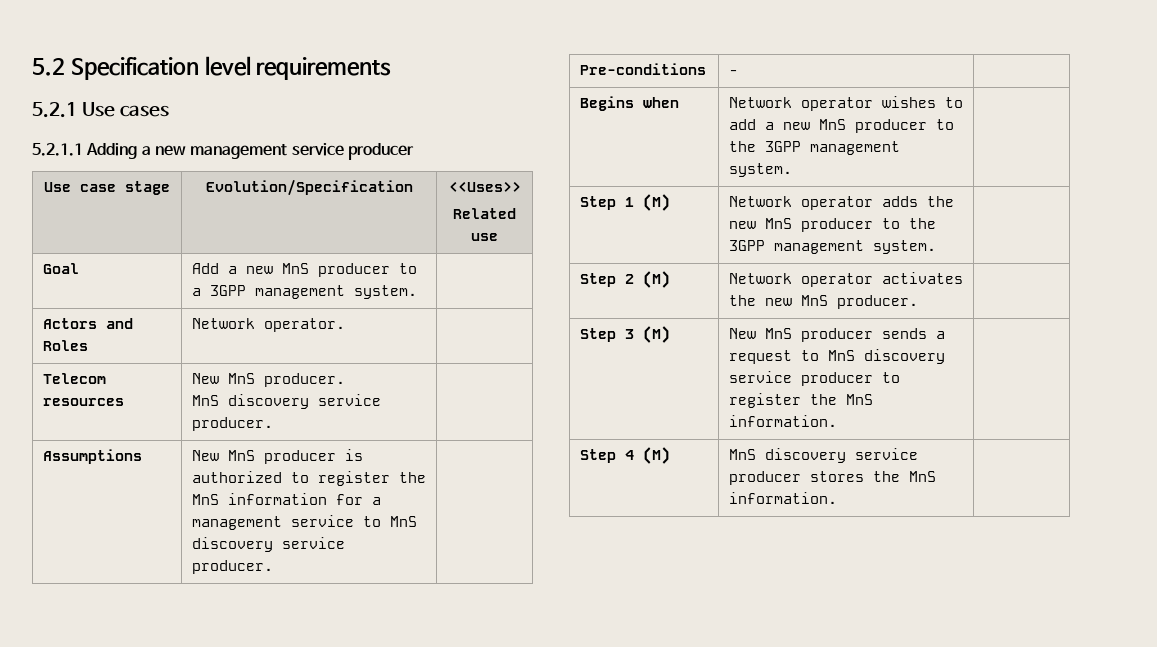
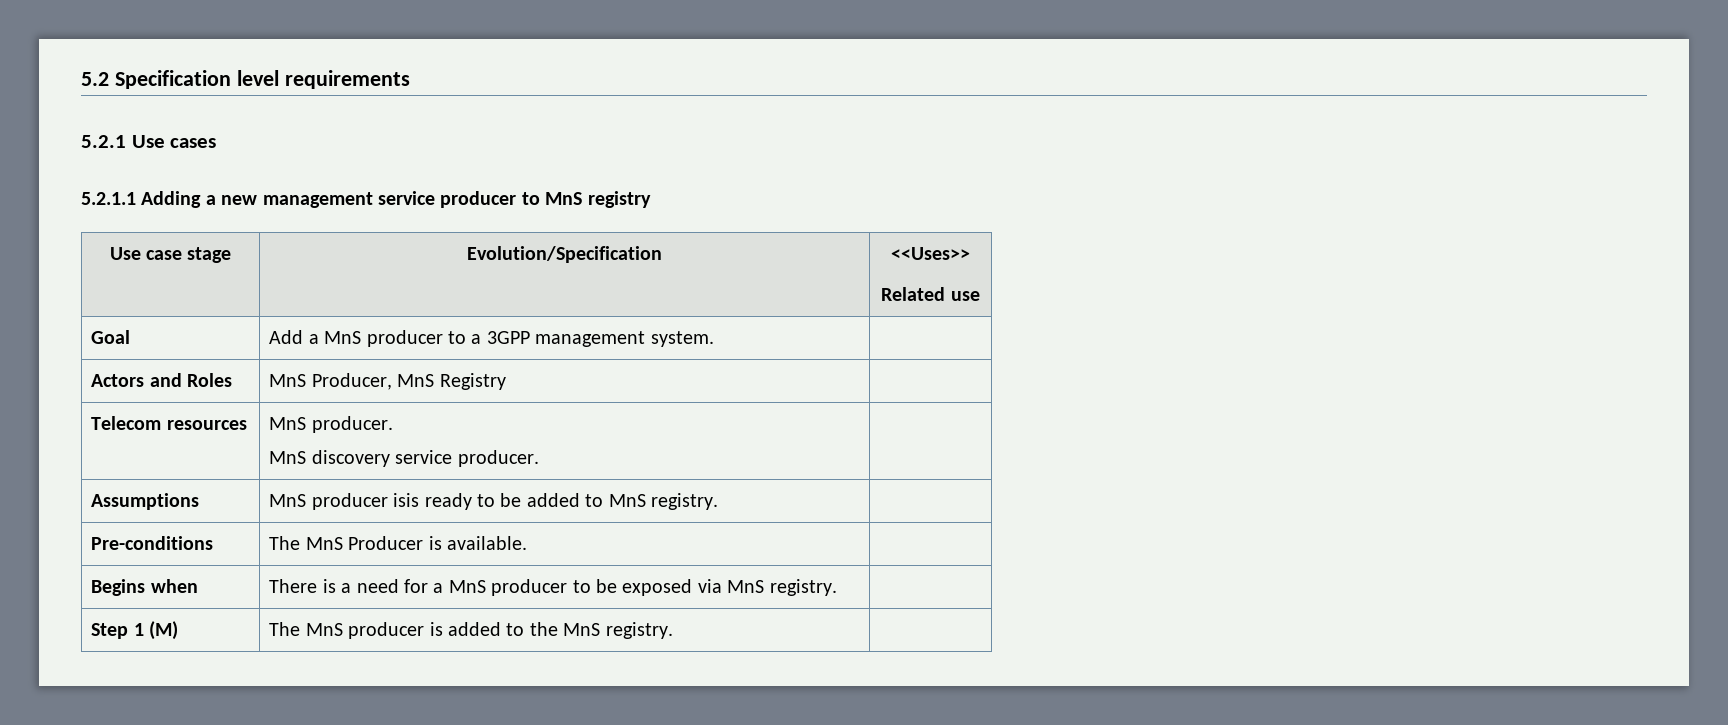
- 5.2.1.1 Adding a new management service producer
+ 5.2.1.1 Adding a new management service producer to MnS registry
- Goal | Add a new MnS producer to a 3GPP management system. |
+ Goal | Add a MnS producer to a 3GPP management system. |
- Actors and Roles | Network operator. |
+ Actors and Roles | MnS Producer, MnS Registry |
- Telecom resources | New MnS producer.
+ Telecom resources | MnS producer.
- Assumptions | New MnS producer is authorized to register the MnS information for a management service to MnS discovery service producer. |
- Pre-conditions | - |
- Begins when | Network operator wishes to add a new MnS producer to the 3GPP management system. |
- Step 1 (M) | Network operator adds the new MnS producer to the 3GPP management system. |
- Step 2 (M) | Network operator activates the new MnS producer. |
- Step 3 (M) | New MnS producer sends a request to MnS discovery service producer to register the MnS information. |
- Step 4 (M) | MnS discovery service producer stores the MnS information. |
+ Assumptions | MnS producer isis ready to be added to MnS registry. |
+ Pre-conditions | The MnS Producer is available. |
+ Begins when | There is a need for a MnS producer to be exposed via MnS registry. |
+ Step 1 (M) | The MnS producer is added to the MnS registry. |

